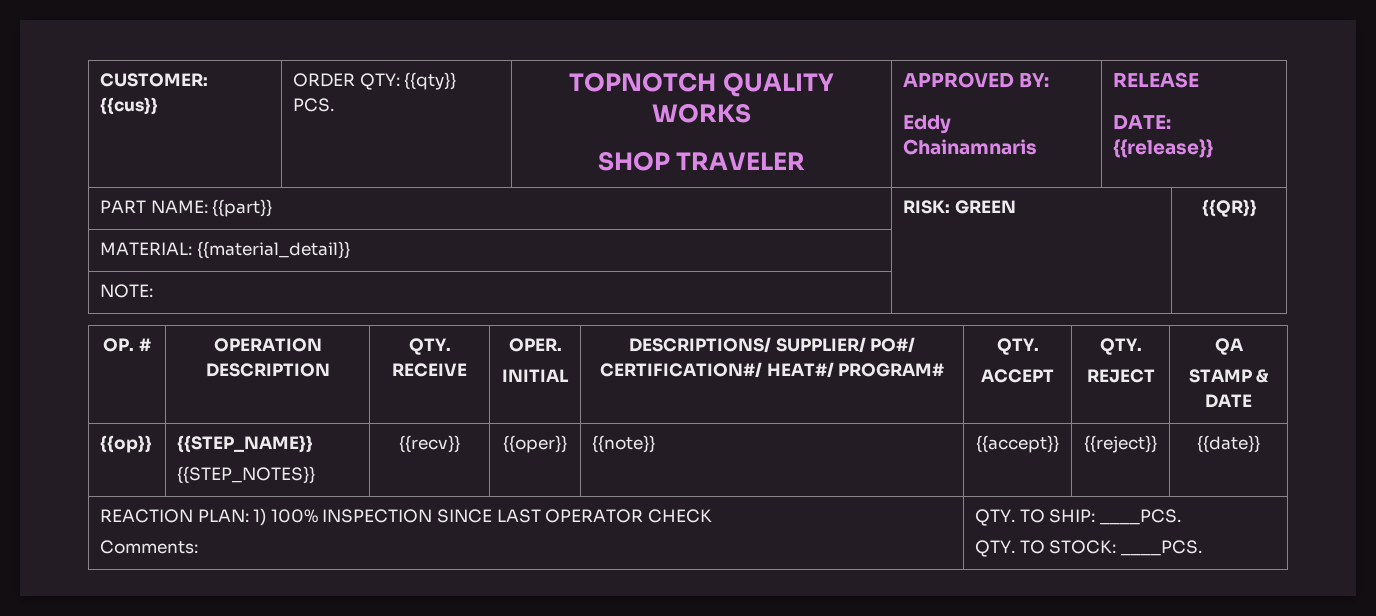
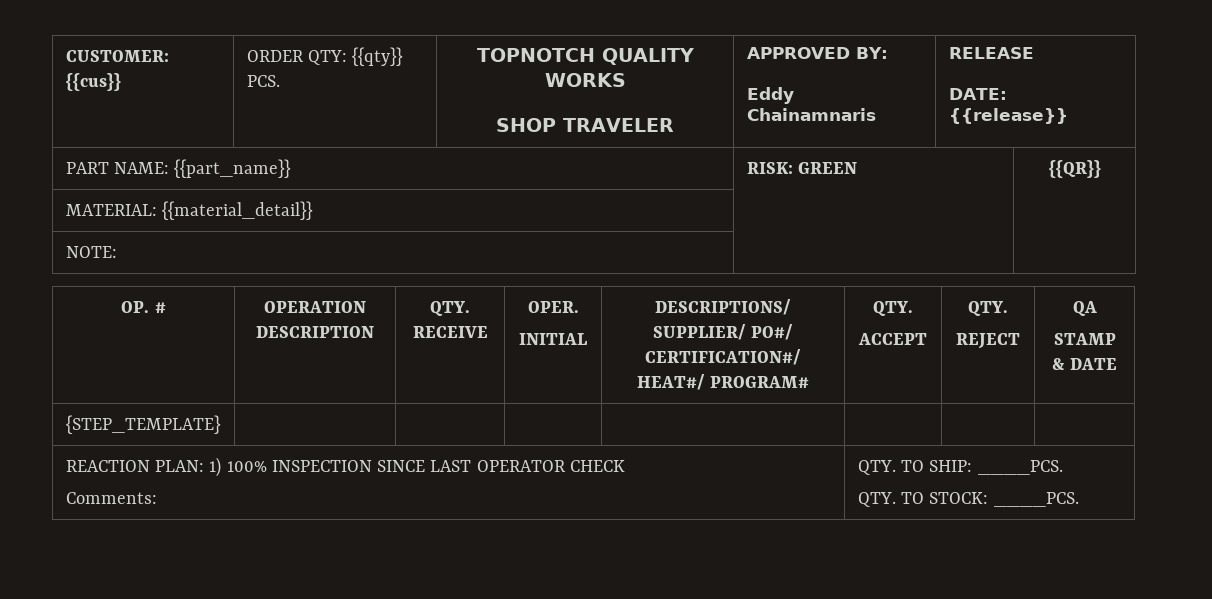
- PART NAME: {{part}} | RISK: GREEN | {{QR}}
+ PART NAME: {{part_name}} | RISK: GREEN | {{QR}}
- {{op}} | {{STEP_NAME}}
- {{STEP_NOTES}} | {{recv}} | {{oper}} | {{note}} | {{accept}} | {{reject}} | {{date}}
+ {STEP_TEMPLATE} | | | | | | |

